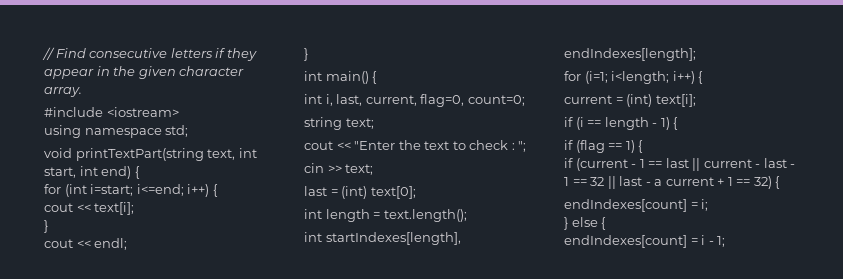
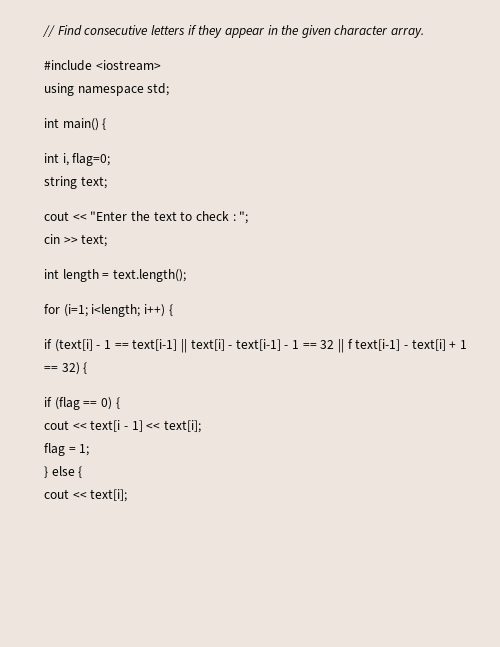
- void printTextPart(string text, int start, int end) {
- for (int i=start; i<=end; i++) {
- cout << text[i];
- }
- cout << endl;
- }
- int i, last, current, flag=0, count=0;
+ int i, flag=0;
- last = (int) text[0];
- int startIndexes[length], endIndexes[length];
- current = (int) text[i];
- if (i == length - 1) {
- if (flag == 1) {
- if (current - 1 == last || current - last - 1 == 32 || last - a current + 1 == 32) {
+ if (text[i] - 1 == text[i-1] || text[i] - text[i-1] - 1 == 32 || f text[i-1] - text[i] + 1 == 32) {
- endIndexes[count] = i;
+ if (flag == 0) {
+ cout << text[i - 1] << text[i];
+ flag = 1;
  } else {
- endIndexes[count] = i - 1;
+ cout << text[i];

